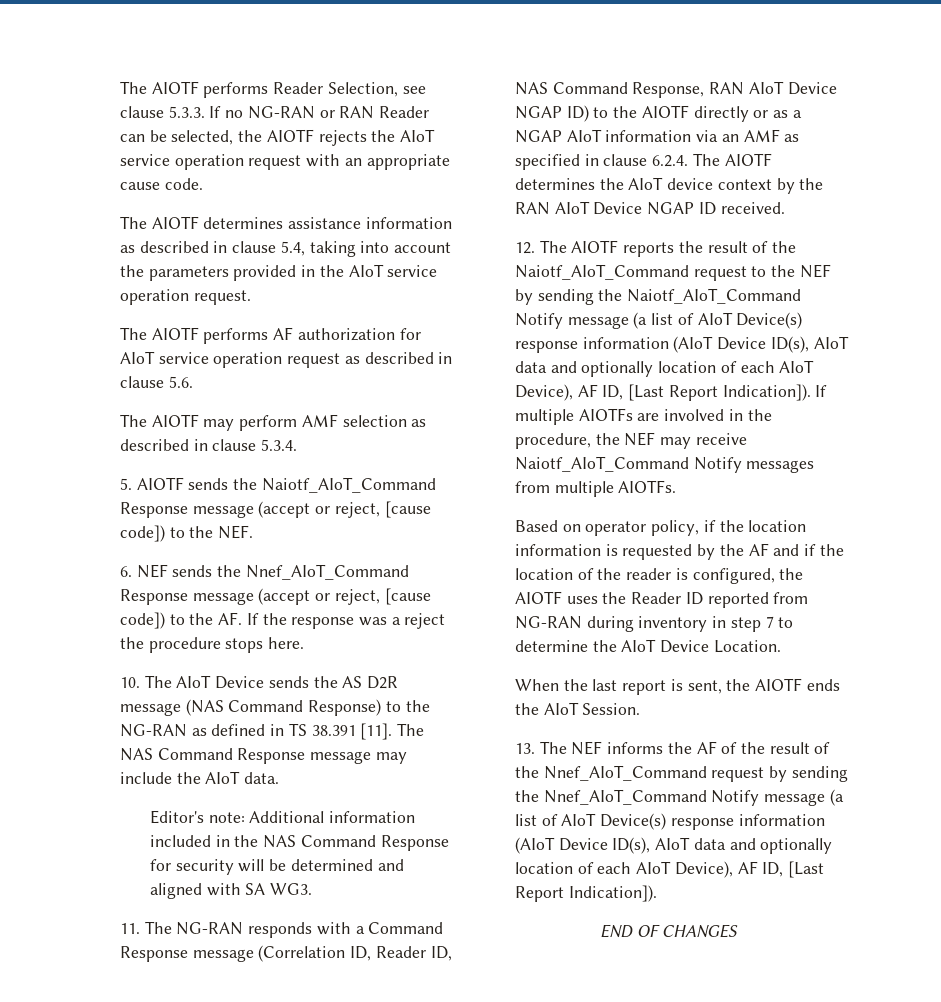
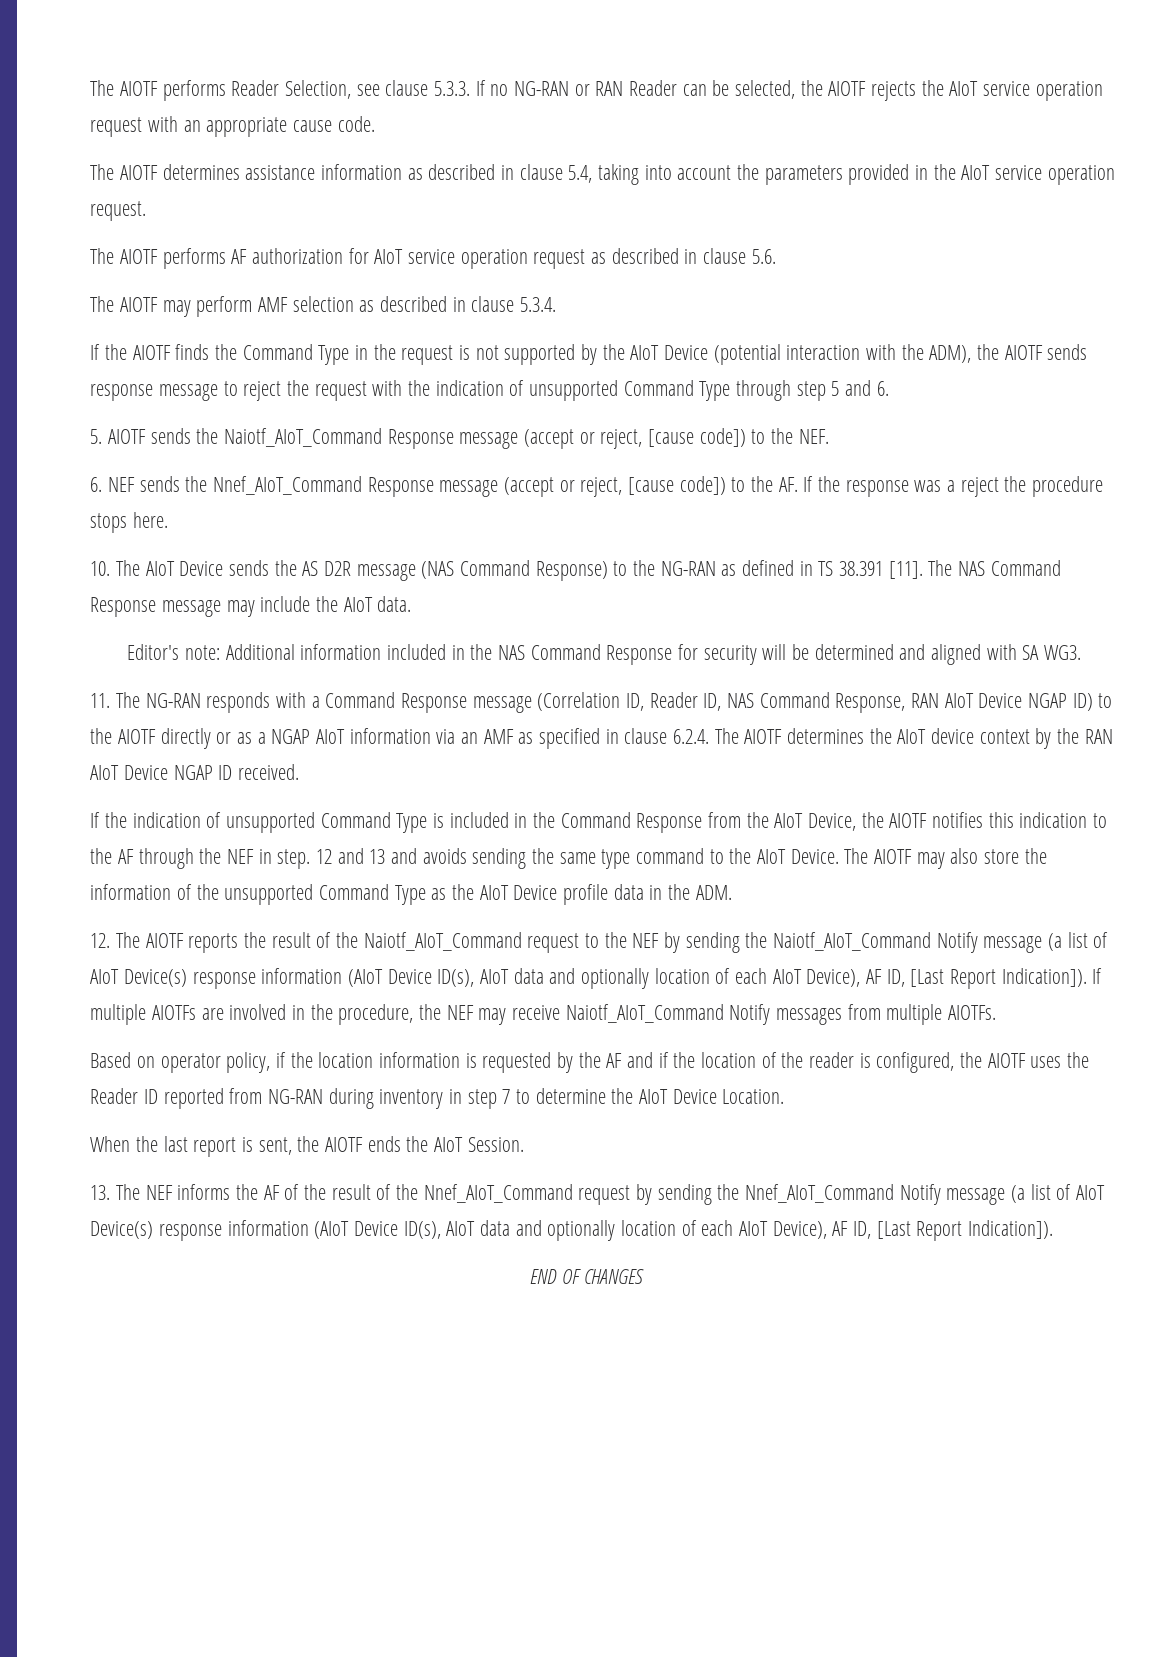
+ If the AIOTF finds the Command Type in the request is not supported by the AIoT Device (potential interaction with the ADM), the AIOTF sends response message to reject the request with the indication of unsupported Command Type through step 5 and 6.
+ If the indication of unsupported Command Type is included in the Command Response from the AIoT Device, the AIOTF notifies this indication to the AF through the NEF in step. 12 and 13 and avoids sending the same type command to the AIoT Device. The AIOTF may also store the information of the unsupported Command Type as the AIoT Device profile data in the ADM.

